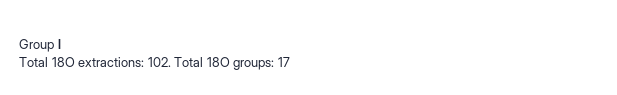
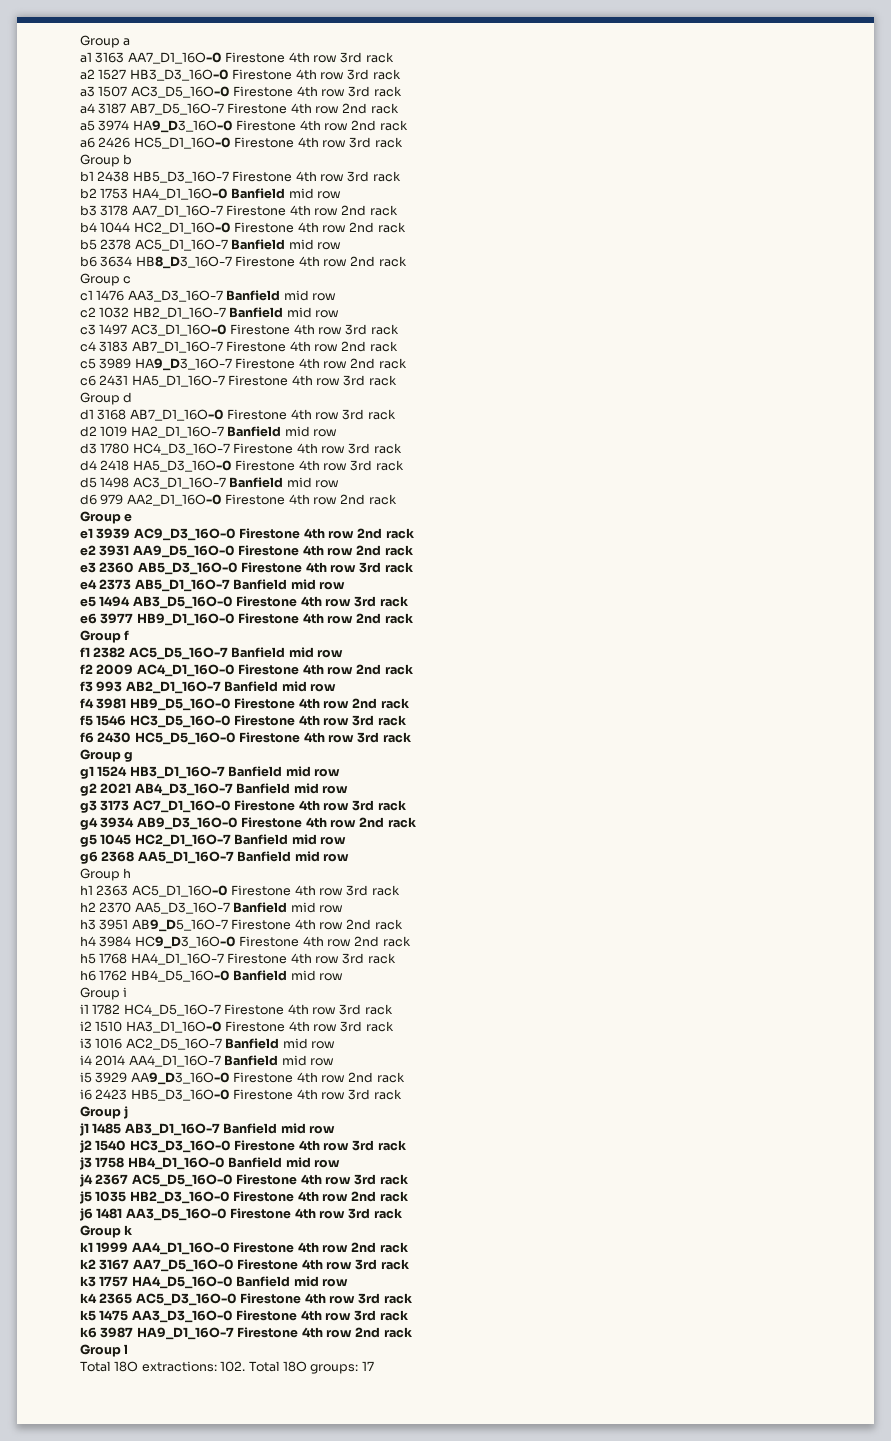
+ Group a
+ a1 3163 AA7_D1_16O-0 Firestone 4th row 3rd rack
+ a2 1527 HB3_D3_16O-0 Firestone 4th row 3rd rack
+ a3 1507 AC3_D5_16O-0 Firestone 4th row 3rd rack
+ a4 3187 AB7_D5_16O-7 Firestone 4th row 2nd rack
+ a5 3974 HA9_D3_16O-0 Firestone 4th row 2nd rack
+ a6 2426 HC5_D1_16O-0 Firestone 4th row 3rd rack
+ Group b
+ b1 2438 HB5_D3_16O-7 Firestone 4th row 3rd rack
+ b2 1753 HA4_D1_16O-0 Banfield mid row
+ b3 3178 AA7_D1_16O-7 Firestone 4th row 2nd rack
+ b4 1044 HC2_D1_16O-0 Firestone 4th row 2nd rack
+ b5 2378 AC5_D1_16O-7 Banfield mid row
+ b6 3634 HB8_D3_16O-7 Firestone 4th row 2nd rack
+ Group c
+ c1 1476 AA3_D3_16O-7 Banfield mid row
+ c2 1032 HB2_D1_16O-7 Banfield mid row
+ c3 1497 AC3_D1_16O-0 Firestone 4th row 3rd rack
+ c4 3183 AB7_D1_16O-7 Firestone 4th row 2nd rack
+ c5 3989 HA9_D3_16O-7 Firestone 4th row 2nd rack
+ c6 2431 HA5_D1_16O-7 Firestone 4th row 3rd rack
+ Group d
+ d1 3168 AB7_D1_16O-0 Firestone 4th row 3rd rack
+ d2 1019 HA2_D1_16O-7 Banfield mid row
+ d3 1780 HC4_D3_16O-7 Firestone 4th row 3rd rack
+ d4 2418 HA5_D3_16O-0 Firestone 4th row 3rd rack
+ d5 1498 AC3_D1_16O-7 Banfield mid row
+ d6 979 AA2_D1_16O-0 Firestone 4th row 2nd rack
+ Group e
+ e1 3939 AC9_D3_16O-0 Firestone 4th row 2nd rack
+ e2 3931 AA9_D5_16O-0 Firestone 4th row 2nd rack
+ e3 2360 AB5_D3_16O-0 Firestone 4th row 3rd rack
+ e4 2373 AB5_D1_16O-7 Banfield mid row
+ e5 1494 AB3_D5_16O-0 Firestone 4th row 3rd rack
+ e6 3977 HB9_D1_16O-0 Firestone 4th row 2nd rack
+ Group f
+ f1 2382 AC5_D5_16O-7 Banfield mid row
+ f2 2009 AC4_D1_16O-0 Firestone 4th row 2nd rack
+ f3 993 AB2_D1_16O-7 Banfield mid row
+ f4 3981 HB9_D5_16O-0 Firestone 4th row 2nd rack
+ f5 1546 HC3_D5_16O-0 Firestone 4th row 3rd rack
+ f6 2430 HC5_D5_16O-0 Firestone 4th row 3rd rack
+ Group g
+ g1 1524 HB3_D1_16O-7 Banfield mid row
+ g2 2021 AB4_D3_16O-7 Banfield mid row
+ g3 3173 AC7_D1_16O-0 Firestone 4th row 3rd rack
+ g4 3934 AB9_D3_16O-0 Firestone 4th row 2nd rack
+ g5 1045 HC2_D1_16O-7 Banfield mid row
+ g6 2368 AA5_D1_16O-7 Banfield mid row
+ Group h
+ h1 2363 AC5_D1_16O-0 Firestone 4th row 3rd rack
+ h2 2370 AA5_D3_16O-7 Banfield mid row
+ h3 3951 AB9_D5_16O-7 Firestone 4th row 2nd rack
+ h4 3984 HC9_D3_16O-0 Firestone 4th row 2nd rack
+ h5 1768 HA4_D1_16O-7 Firestone 4th row 3rd rack
+ h6 1762 HB4_D5_16O-0 Banfield mid row
+ Group i
+ i1 1782 HC4_D5_16O-7 Firestone 4th row 3rd rack
+ i2 1510 HA3_D1_16O-0 Firestone 4th row 3rd rack
+ i3 1016 AC2_D5_16O-7 Banfield mid row
+ i4 2014 AA4_D1_16O-7 Banfield mid row
+ i5 3929 AA9_D3_16O-0 Firestone 4th row 2nd rack
+ i6 2423 HB5_D3_16O-0 Firestone 4th row 3rd rack
+ Group j
+ j1 1485 AB3_D1_16O-7 Banfield mid row
+ j2 1540 HC3_D3_16O-0 Firestone 4th row 3rd rack
+ j3 1758 HB4_D1_16O-0 Banfield mid row
+ j4 2367 AC5_D5_16O-0 Firestone 4th row 3rd rack
+ j5 1035 HB2_D3_16O-0 Firestone 4th row 2nd rack
+ j6 1481 AA3_D5_16O-0 Firestone 4th row 3rd rack
+ Group k
+ k1 1999 AA4_D1_16O-0 Firestone 4th row 2nd rack
+ k2 3167 AA7_D5_16O-0 Firestone 4th row 3rd rack
+ k3 1757 HA4_D5_16O-0 Banfield mid row
+ k4 2365 AC5_D3_16O-0 Firestone 4th row 3rd rack
+ k5 1475 AA3_D3_16O-0 Firestone 4th row 3rd rack
+ k6 3987 HA9_D1_16O-7 Firestone 4th row 2nd rack

